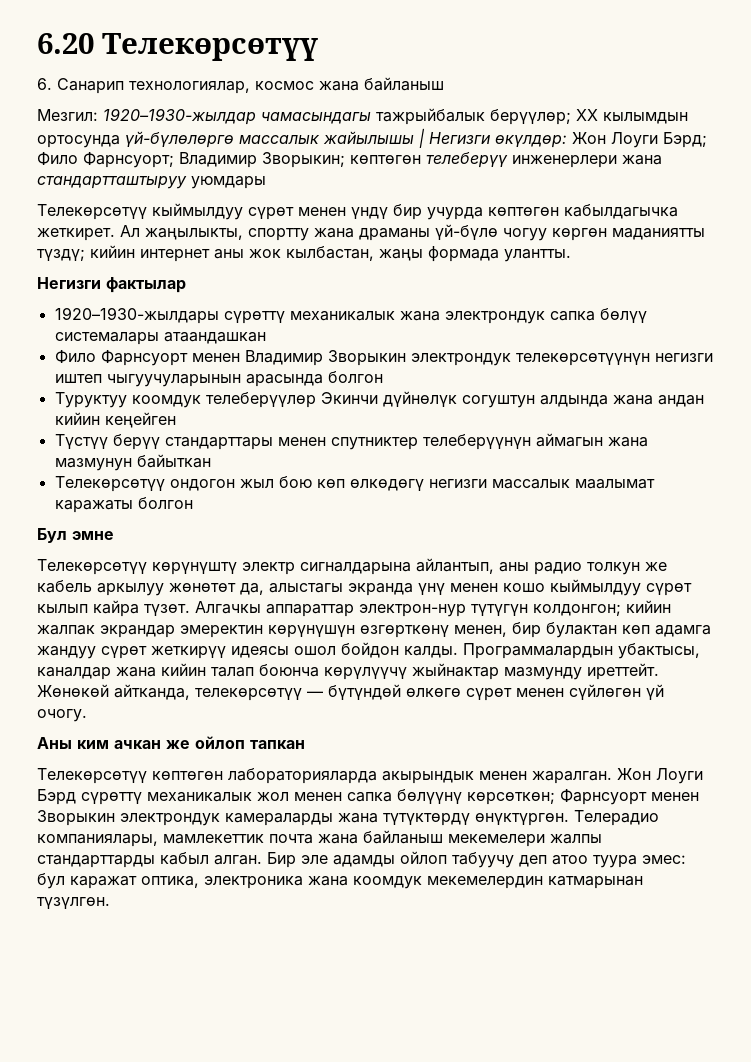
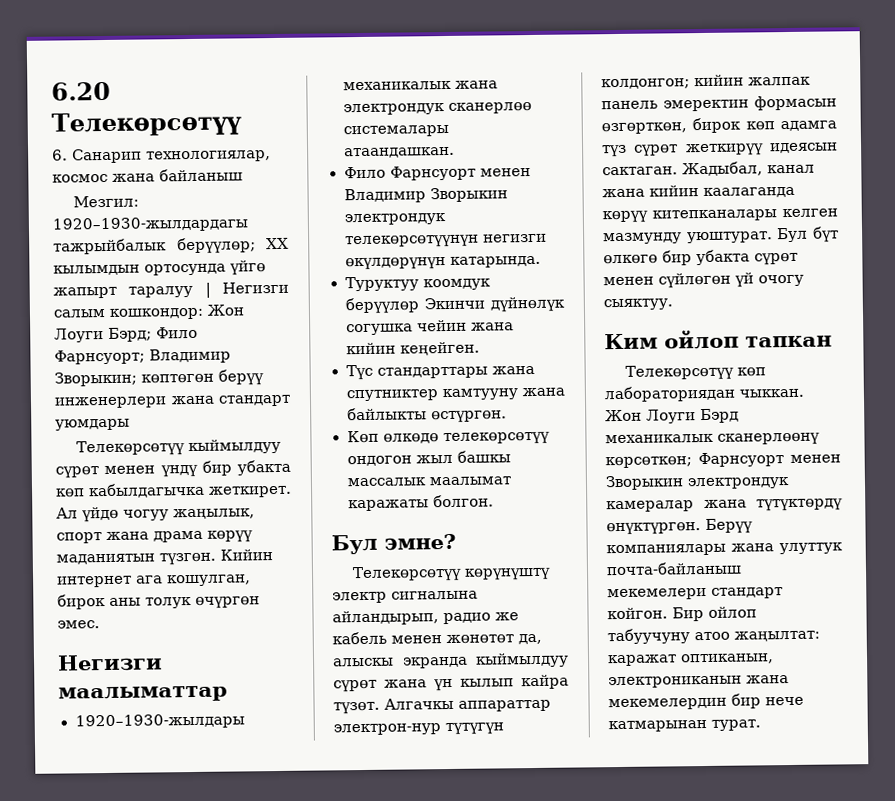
- Мезгил: 1920–1930-жылдар чамасындагы тажрыйбалык берүүлөр; XX кылымдын ортосунда үй-бүлөлөргө массалык жайылышы | Негизги өкүлдөр: Жон Лоуги Бэрд; Фило Фарнсуорт; Владимир Зворыкин; көптөгөн телеберүү инженерлери жана стандартташтыруу уюмдары
+ Мезгил: 1920–1930-жылдардагы тажрыйбалык берүүлөр; XX кылымдын ортосунда үйгө жапырт таралуу | Негизги салым кошкондор: Жон Лоуги Бэрд; Фило Фарнсуорт; Владимир Зворыкин; көптөгөн берүү инженерлери жана стандарт уюмдары
- Телекөрсөтүү кыймылдуу сүрөт менен үндү бир учурда көптөгөн кабылдагычка жеткирет.
+ Телекөрсөтүү кыймылдуу сүрөт менен үндү бир убакта көп кабылдагычка жеткирет.
- Ал жаңылыкты, спортту жана драманы үй-бүлө чогуу көргөн маданиятты түздү; кийин интернет аны жок кылбастан, жаңы формада улантты.
- Негизги фактылар
+ Ал үйдө чогуу жаңылык, спорт жана драма көрүү маданиятын түзгөн. Кийин интернет ага кошулган, бирок аны толук өчүргөн эмес.
+ Негизги маалыматтар
- 1920–1930-жылдары сүрөттү механикалык жана электрондук сапка бөлүү системалары атаандашкан
+ 1920–1930-жылдары механикалык жана электрондук сканерлөө системалары атаандашкан.
- Фило Фарнсуорт менен Владимир Зворыкин электрондук телекөрсөтүүнүн негизги иштеп чыгуучуларынын арасында болгон
+ Фило Фарнсуорт менен Владимир Зворыкин электрондук телекөрсөтүүнүн негизги өкүлдөрүнүн катарында.
- Туруктуу коомдук телеберүүлөр Экинчи дүйнөлүк согуштун алдында жана андан кийин кеңейген
- Түстүү берүү стандарттары менен спутниктер телеберүүнүн аймагын жана мазмунун байыткан
- Телекөрсөтүү ондогон жыл бою көп өлкөдөгү негизги массалык маалымат каражаты болгон
- Бул эмне
+ Туруктуу коомдук берүүлөр Экинчи дүйнөлүк согушка чейин жана кийин кеңейген.
+ Түс стандарттары жана спутниктер камтууну жана байлыкты өстүргөн.
+ Көп өлкөдө телекөрсөтүү ондогон жыл башкы массалык маалымат каражаты болгон.
+ Бул эмне?
- Телекөрсөтүү көрүнүштү электр сигналдарына айлантып, аны радио толкун же кабель аркылуу жөнөтөт да, алыстагы экранда үнү менен кошо кыймылдуу сүрөт кылып кайра түзөт.
+ Телекөрсөтүү көрүнүштү электр сигналына айландырып, радио же кабель менен жөнөтөт да, алыскы экранда кыймылдуу сүрөт жана үн кылып кайра түзөт.
- Алгачкы аппараттар электрон-нур түтүгүн колдонгон; кийин жалпак экрандар эмеректин көрүнүшүн өзгөрткөнү менен, бир булактан көп адамга жандуу сүрөт жеткирүү идеясы ошол бойдон калды. Программалардын убактысы, каналдар жана кийин талап боюнча көрүлүүчү жыйнактар мазмунду иреттейт. Жөнөкөй айтканда, телекөрсөтүү — бүтүндөй өлкөгө сүрөт менен сүйлөгөн үй очогу.
- Аны ким ачкан же ойлоп тапкан
- Телекөрсөтүү көптөгөн лабораторияларда акырындык менен жаралган. Жон Лоуги Бэрд сүрөттү механикалык жол менен сапка бөлүүнү көрсөткөн; Фарнсуорт менен Зворыкин электрондук камераларды жана түтүктөрдү өнүктүргөн.
+ Алгачкы аппараттар электрон-нур түтүгүн колдонгон; кийин жалпак панель эмеректин формасын өзгөрткөн, бирок көп адамга түз сүрөт жеткирүү идеясын сактаган. Жадыбал, канал жана кийин каалаганда көрүү китепканалары келген мазмунду уюштурат. Бул бүт өлкөгө бир убакта сүрөт менен сүйлөгөн үй очогу сыяктуу.
+ Ким ойлоп тапкан
+ Телекөрсөтүү көп лабораториядан чыккан. Жон Лоуги Бэрд механикалык сканерлөөнү көрсөткөн; Фарнсуорт менен Зворыкин электрондук камералар жана түтүктөрдү өнүктүргөн.
- Телерадио компаниялары, мамлекеттик почта жана байланыш мекемелери жалпы стандарттарды кабыл алган. Бир эле адамды ойлоп табуучу деп атоо туура эмес: бул каражат оптика, электроника жана коомдук мекемелердин катмарынан түзүлгөн.
+ Берүү компаниялары жана улуттук почта-байланыш мекемелери стандарт койгон. Бир ойлоп табуучуну атоо жаңылтат: каражат оптиканын, электрониканын жана мекемелердин бир нече катмарынан турат.

